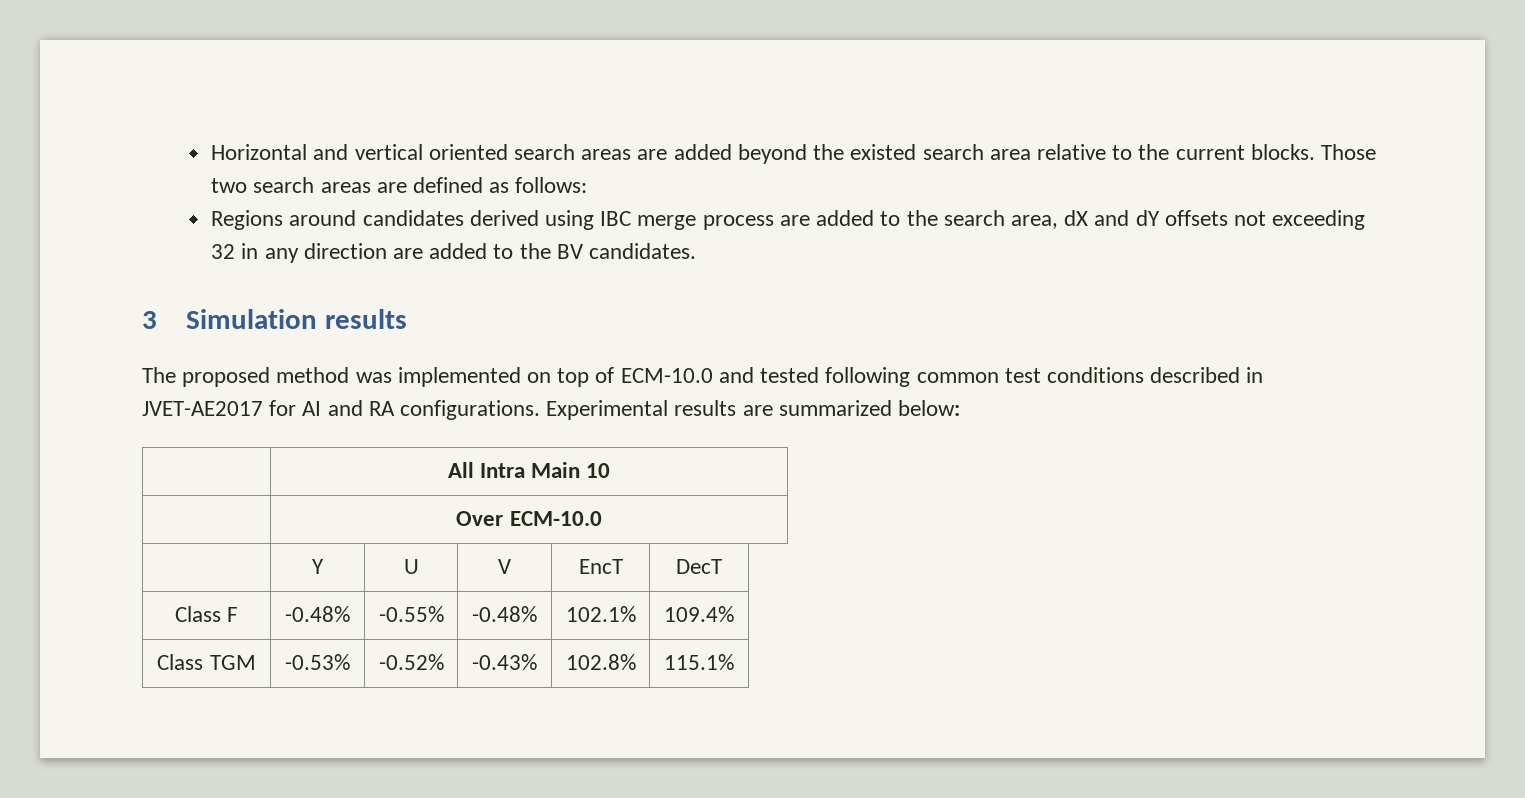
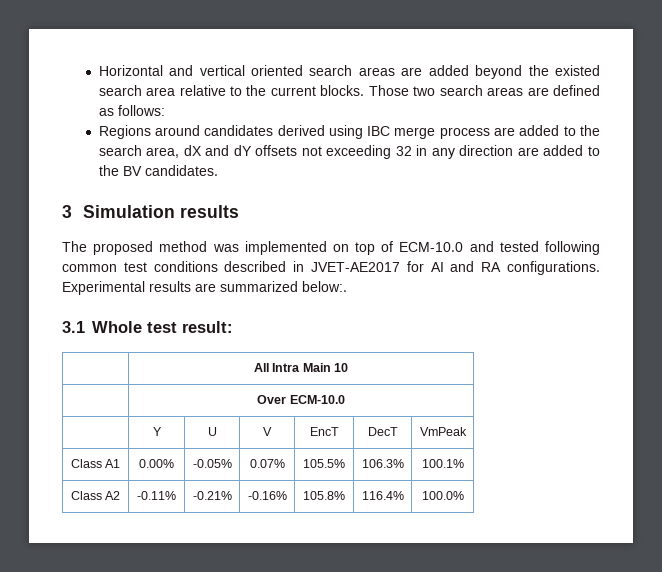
- Experimental results are summarized below:
+ Experimental results are summarized below:.
+ 3.1 Whole test result:
- | Y | U | V | EncT | DecT
- Class F | -0.48% | -0.55% | -0.48% | 102.1% | 109.4%
- Class TGM | -0.53% | -0.52% | -0.43% | 102.8% | 115.1%
+ | Y | U | V | EncT | DecT | VmPeak
+ Class A1 | 0.00% | -0.05% | 0.07% | 105.5% | 106.3% | 100.1%
+ Class A2 | -0.11% | -0.21% | -0.16% | 105.8% | 116.4% | 100.0%

